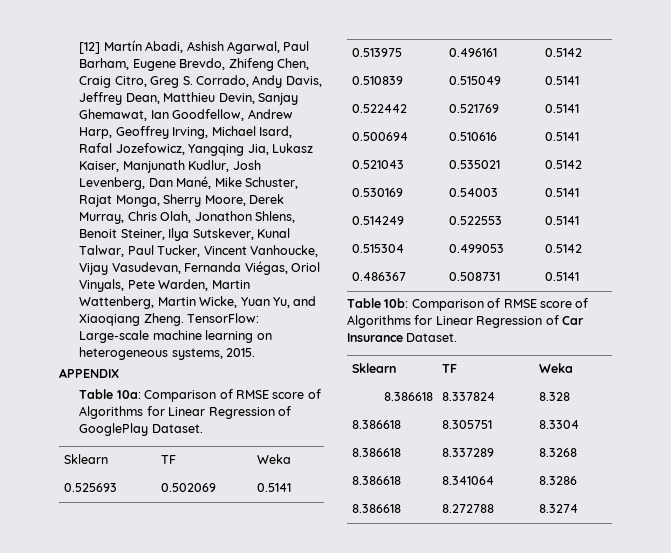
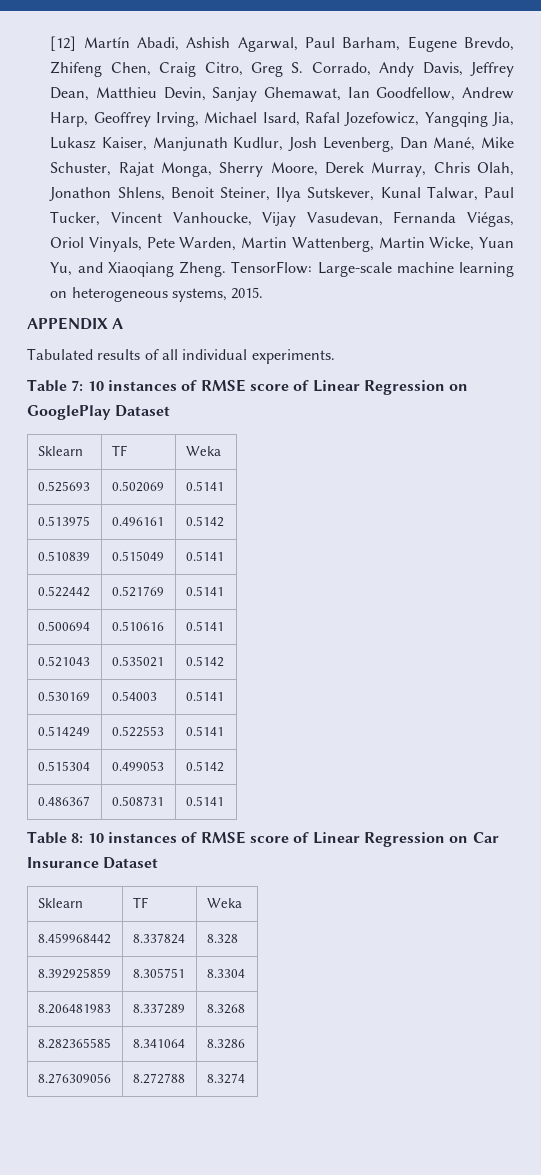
- APPENDIX
- Table 10a: Comparison of RMSE score of Algorithms for Linear Regression of GooglePlay Dataset.
+ APPENDIX A
+ Tabulated results of all individual experiments.
+ Table 7: 10 instances of RMSE score of Linear Regression on GooglePlay Dataset
- Table 10b: Comparison of RMSE score of Algorithms for Linear Regression of Car Insurance Dataset.
+ Table 8: 10 instances of RMSE score of Linear Regression on Car Insurance Dataset
  Sklearn | TF | Weka
- 8.386618 | 8.337824 | 8.328
+ 8.459968442 | 8.337824 | 8.328
- 8.386618 | 8.305751 | 8.3304
+ 8.392925859 | 8.305751 | 8.3304
- 8.386618 | 8.337289 | 8.3268
+ 8.206481983 | 8.337289 | 8.3268
- 8.386618 | 8.341064 | 8.3286
+ 8.282365585 | 8.341064 | 8.3286
- 8.386618 | 8.272788 | 8.3274
+ 8.276309056 | 8.272788 | 8.3274

